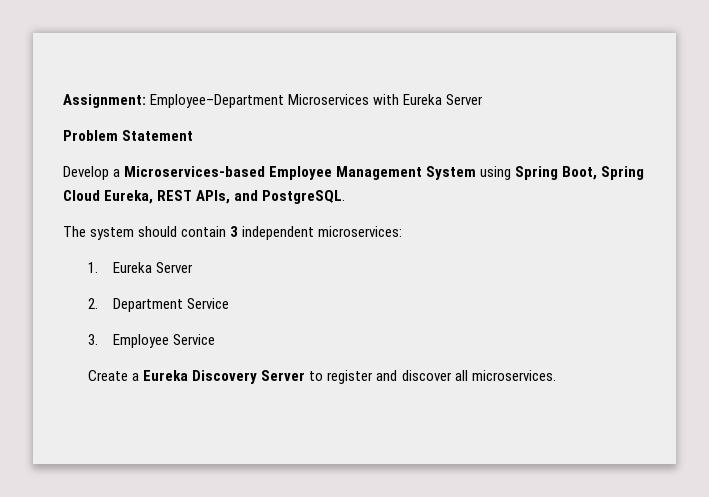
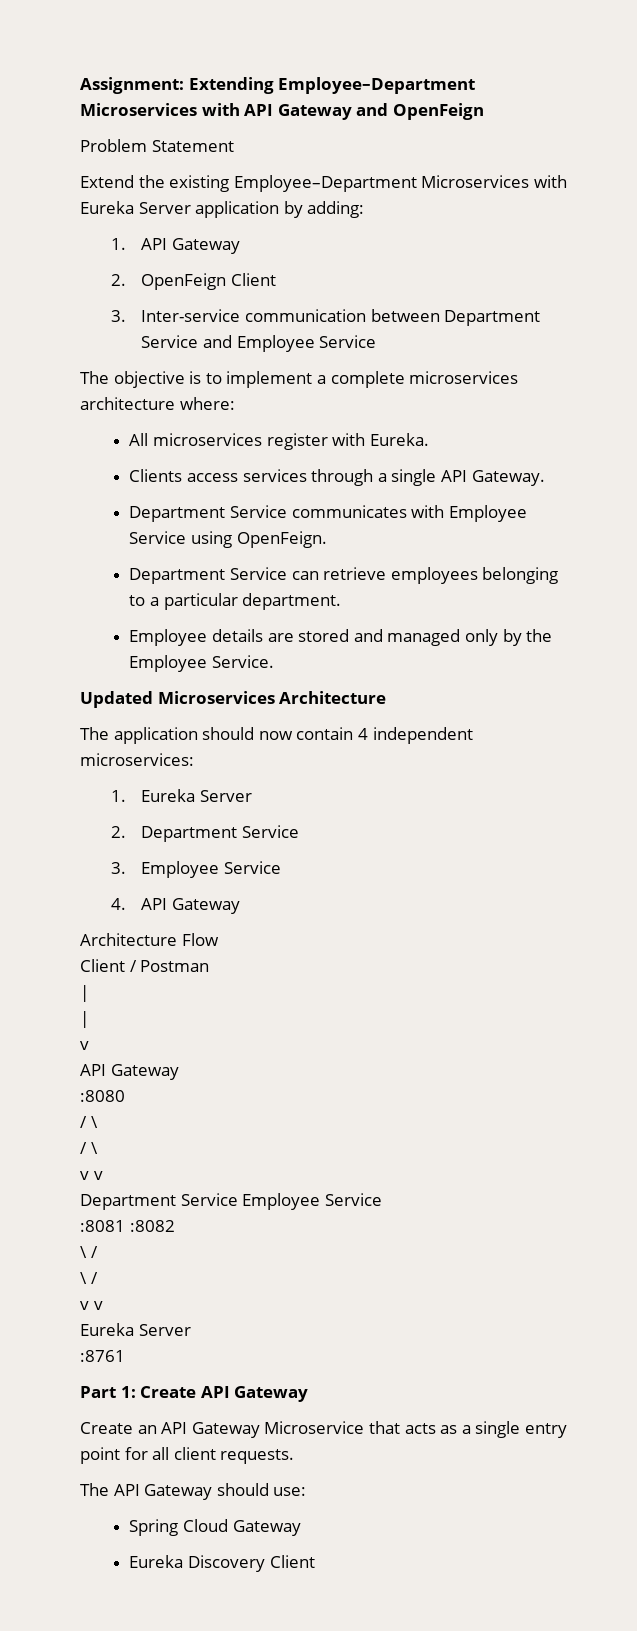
- Assignment: Employee–Department Microservices with Eureka Server
+ Assignment: Extending Employee–Department Microservices with API Gateway and OpenFeign
  Problem Statement
- Develop a Microservices-based Employee Management System using Spring Boot, Spring Cloud Eureka, REST APIs, and PostgreSQL.
- The system should contain 3 independent microservices:
+ Extend the existing Employee–Department Microservices with Eureka Server application by adding:
+ 1. API Gateway
+ 2. OpenFeign Client
+ 3. Inter-service communication between Department Service and Employee Service
+ The objective is to implement a complete microservices architecture where:
+ All microservices register with Eureka.
+ Clients access services through a single API Gateway.
+ Department Service communicates with Employee Service using OpenFeign.
+ Department Service can retrieve employees belonging to a particular department.
+ Employee details are stored and managed only by the Employee Service.
+ Updated Microservices Architecture
+ The application should now contain 4 independent microservices:
- Create a Eureka Discovery Server to register and discover all microservices.
+ 4. API Gateway
+ Architecture Flow
+ Client / Postman
+ |
+ |
+ v
+ API Gateway
+ :8080
+ / \
+ / \
+ v v
+ Department Service Employee Service
+ :8081 :8082
+ \ /
+ \ /
+ v v
+ Eureka Server
+ :8761
+ Part 1: Create API Gateway
+ Create an API Gateway Microservice that acts as a single entry point for all client requests.
+ The API Gateway should use:
+ Spring Cloud Gateway
+ Eureka Discovery Client

